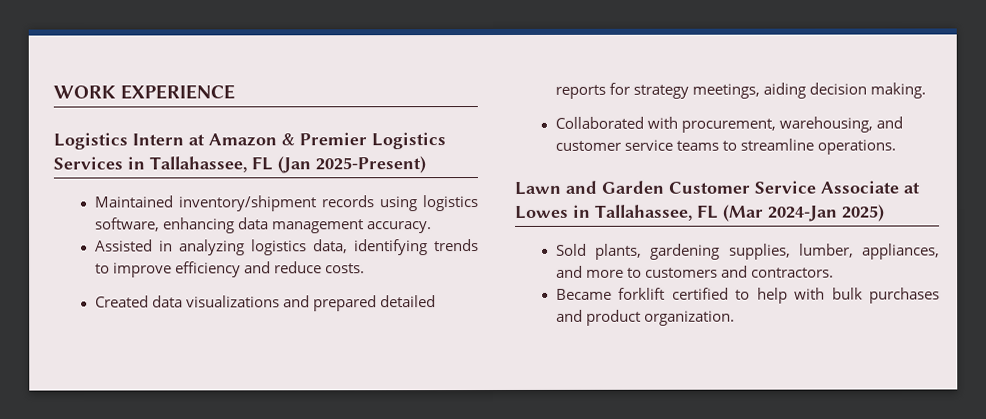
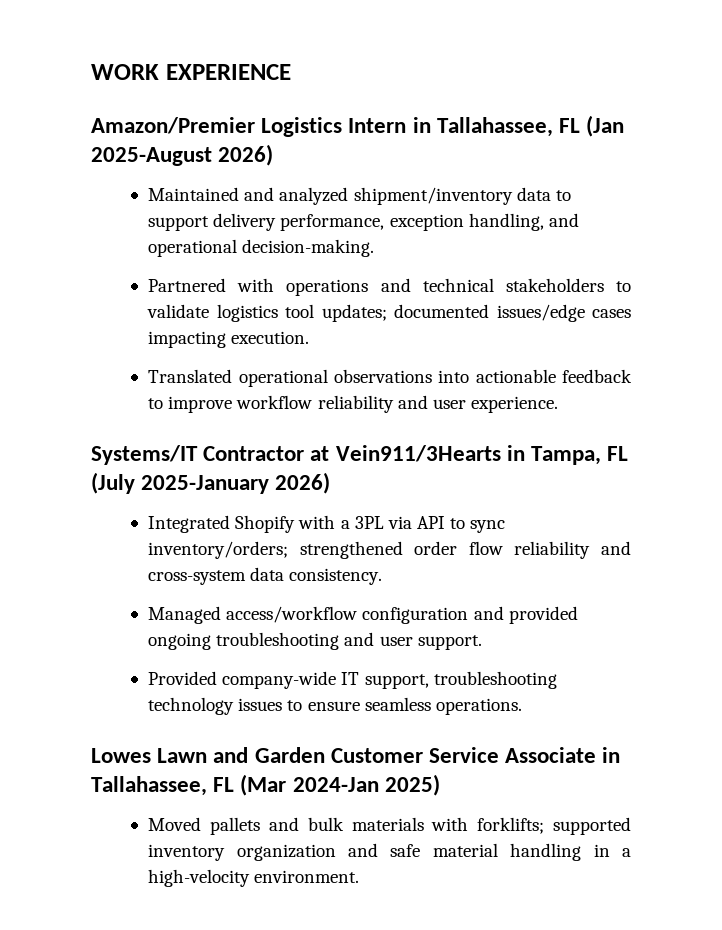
- Logistics Intern at Amazon & Premier Logistics Services in Tallahassee, FL (Jan 2025-Present)
+ Amazon/Premier Logistics Intern in Tallahassee, FL (Jan 2025-August 2026)
- Maintained inventory/shipment records using logistics software, enhancing data management accuracy.
- Assisted in analyzing logistics data, identifying trends to improve efficiency and reduce costs.
- Created data visualizations and prepared detailed reports for strategy meetings, aiding decision making.
- Collaborated with procurement, warehousing, and customer service teams to streamline operations.
+ Maintained and analyzed shipment/inventory data to support delivery performance, exception handling, and operational decision-making.
+ Partnered with operations and technical stakeholders to validate logistics tool updates; documented issues/edge cases impacting execution.
+ Translated operational observations into actionable feedback to improve workflow reliability and user experience.
+ Systems/IT Contractor at Vein911/3Hearts in Tampa, FL (July 2025-January 2026)
+ Integrated Shopify with a 3PL via API to sync inventory/orders; strengthened order flow reliability and cross-system data consistency.
+ Managed access/workflow configuration and provided ongoing troubleshooting and user support.
+ Provided company-wide IT support, troubleshooting technology issues to ensure seamless operations.
- Lawn and Garden Customer Service Associate at Lowes in Tallahassee, FL (Mar 2024-Jan 2025)
+ Lowes Lawn and Garden Customer Service Associate in Tallahassee, FL (Mar 2024-Jan 2025)
- Sold plants, gardening supplies, lumber, appliances, and more to customers and contractors.
- Became forklift certified to help with bulk purchases and product organization.
+ Moved pallets and bulk materials with forklifts; supported inventory organization and safe material handling in a high-velocity environment.

